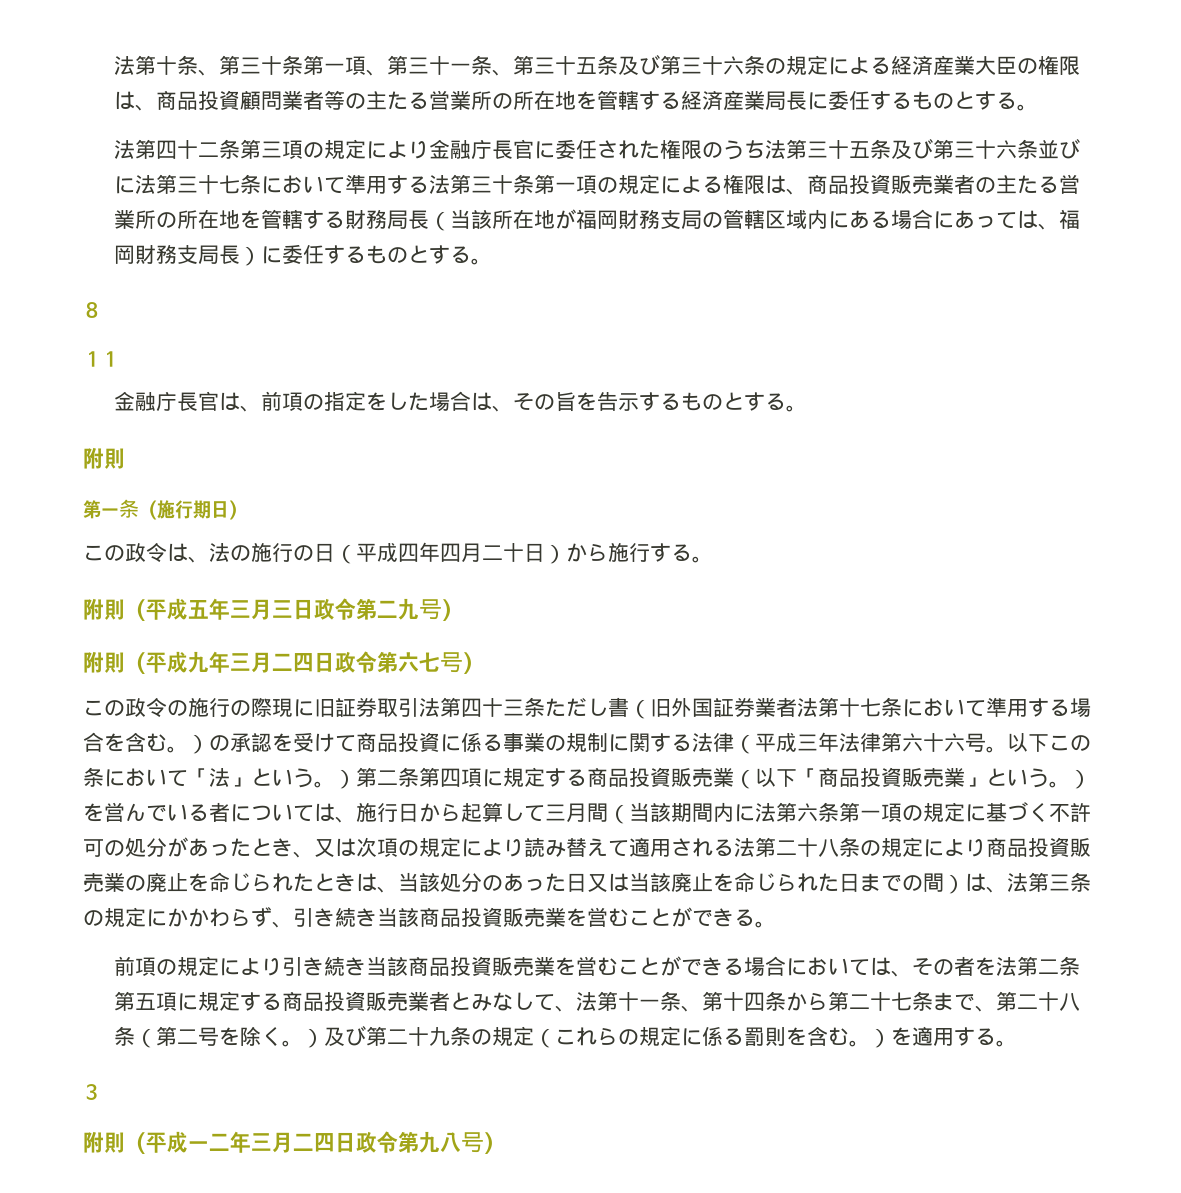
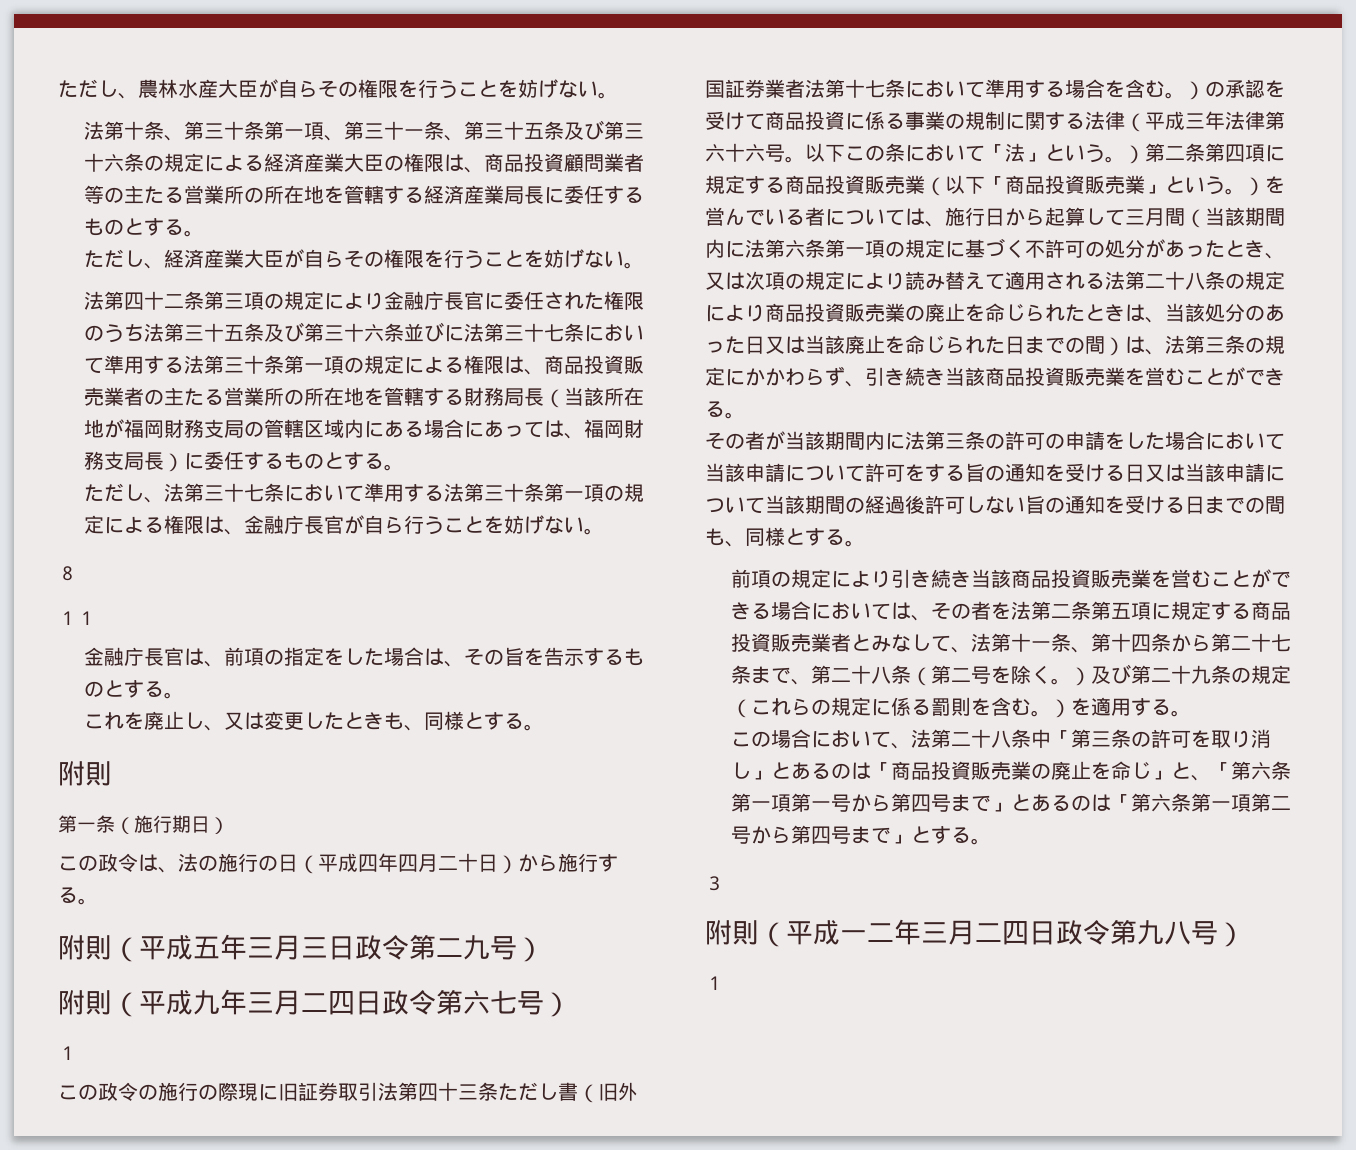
+ ただし、農林水産大臣が自らその権限を行うことを妨げない。
+ ただし、経済産業大臣が自らその権限を行うことを妨げない。
+ ただし、法第三十七条において準用する法第三十条第一項の規定による権限は、金融庁長官が自ら行うことを妨げない。
+ これを廃止し、又は変更したときも、同様とする。
  附則（平成九年三月二四日政令第六七号）
+ １
+ その者が当該期間内に法第三条の許可の申請をした場合において当該申請について許可をする旨の通知を受ける日又は当該申請について当該期間の経過後許可しない旨の通知を受ける日までの間も、同様とする。
+ この場合において、法第二十八条中「第三条の許可を取り消し」とあるのは「商品投資販売業の廃止を命じ」と、「第六条第一項第一号から第四号まで」とあるのは「第六条第一項第二号から第四号まで」とする。
  附則（平成一二年三月二四日政令第九八号）
+ １

